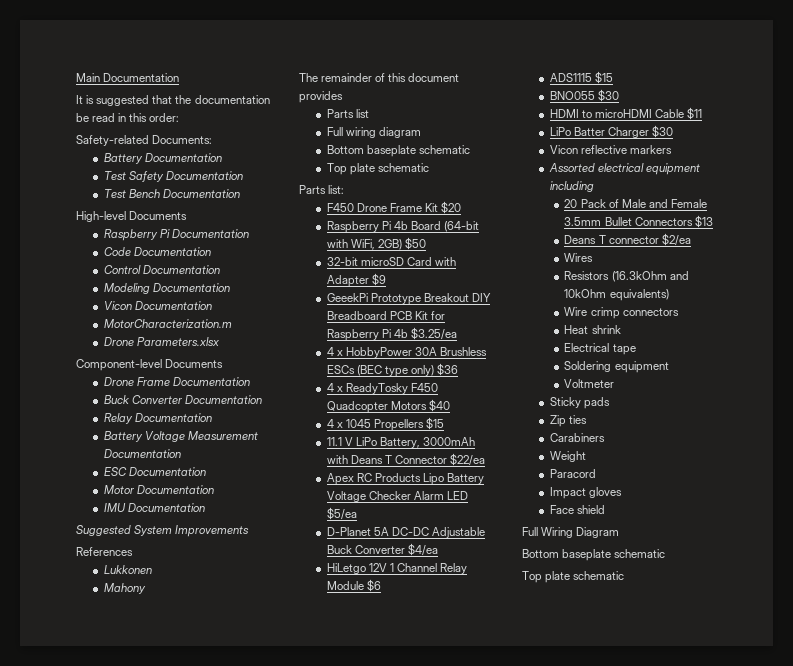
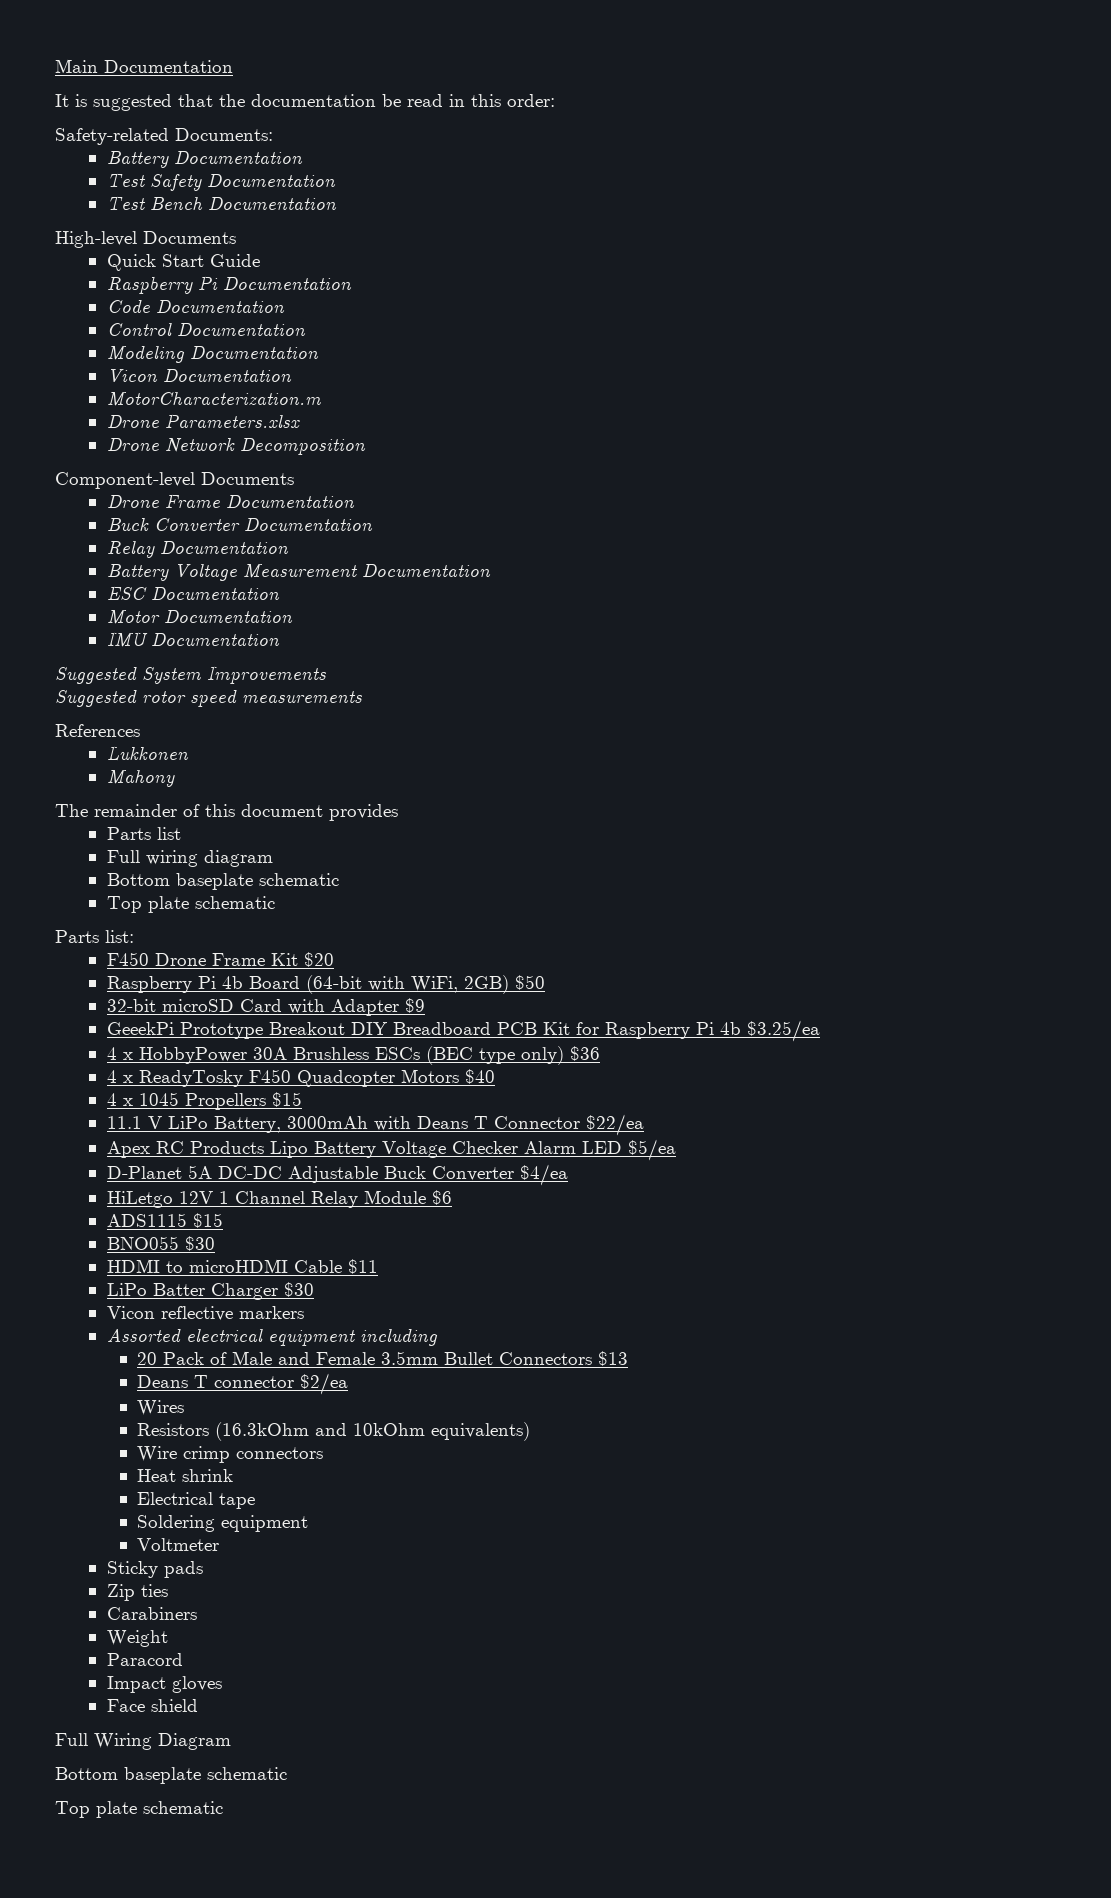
+ Quick Start Guide
+ Drone Network Decomposition
+ Suggested rotor speed measurements

